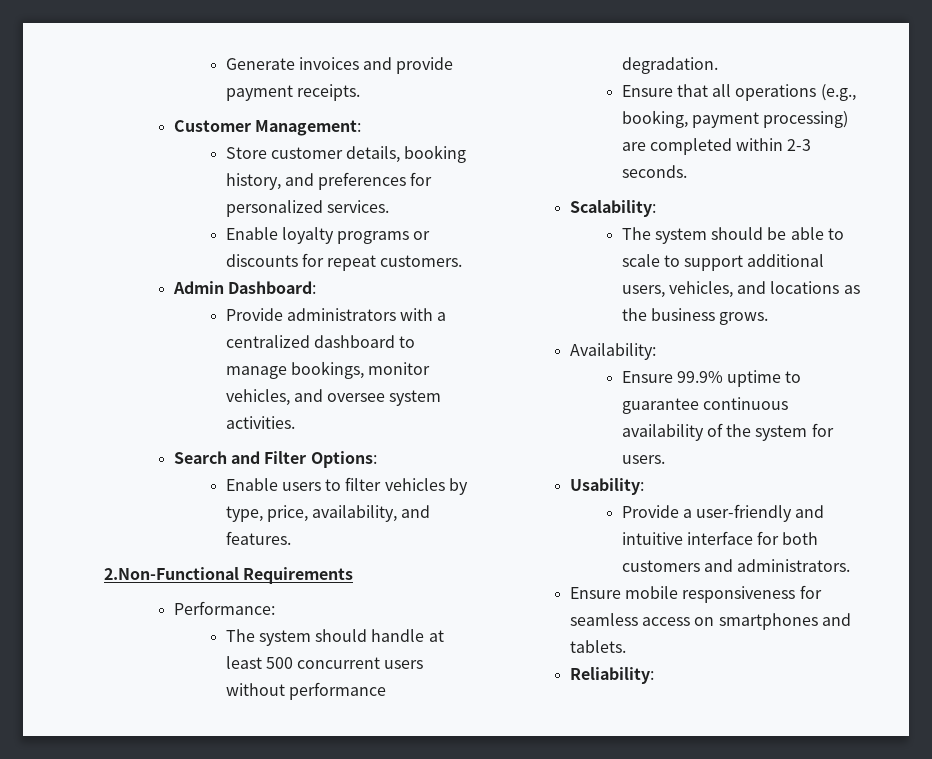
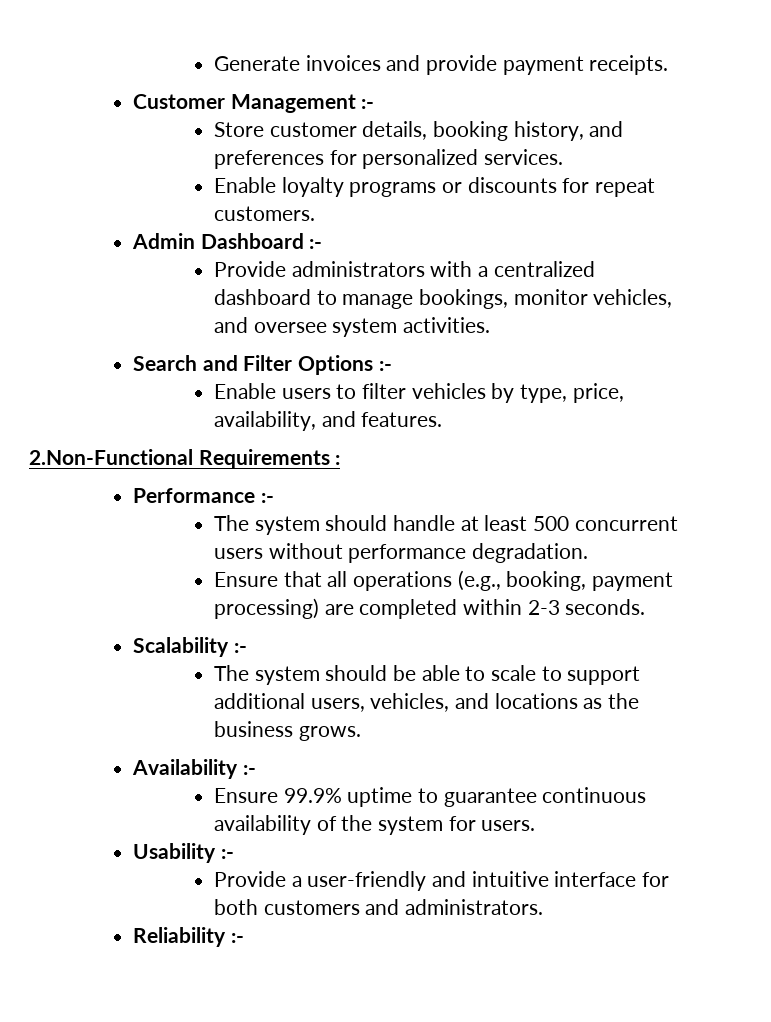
- Customer Management:
+ Customer Management :-
- Admin Dashboard:
+ Admin Dashboard :-
- Search and Filter Options:
+ Search and Filter Options :-
- 2.Non-Functional Requirements
- Performance:
+ 2.Non-Functional Requirements :
+ Performance :-
- Scalability:
+ Scalability :-
- Availability:
+ Availability :-
- Usability:
+ Usability :-
- Ensure mobile responsiveness for seamless access on smartphones and tablets.
- Reliability:
+ Reliability :-

